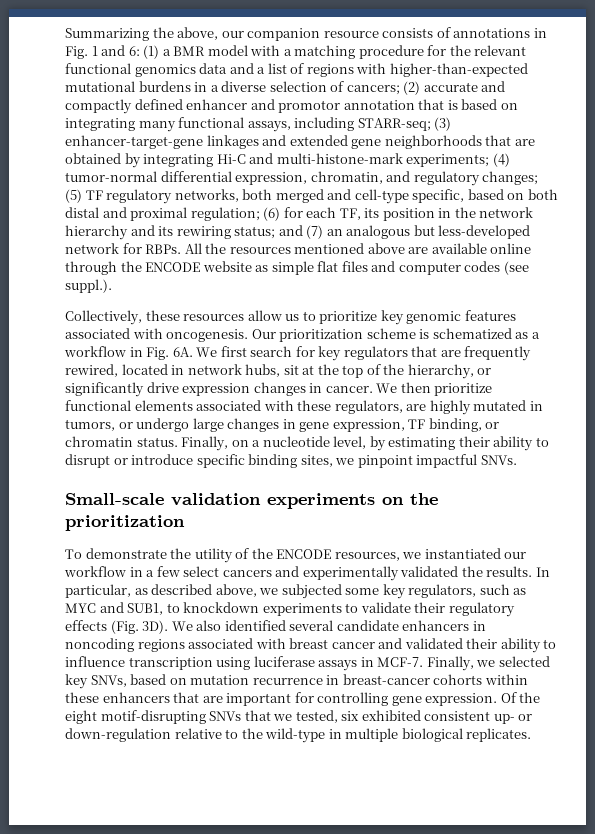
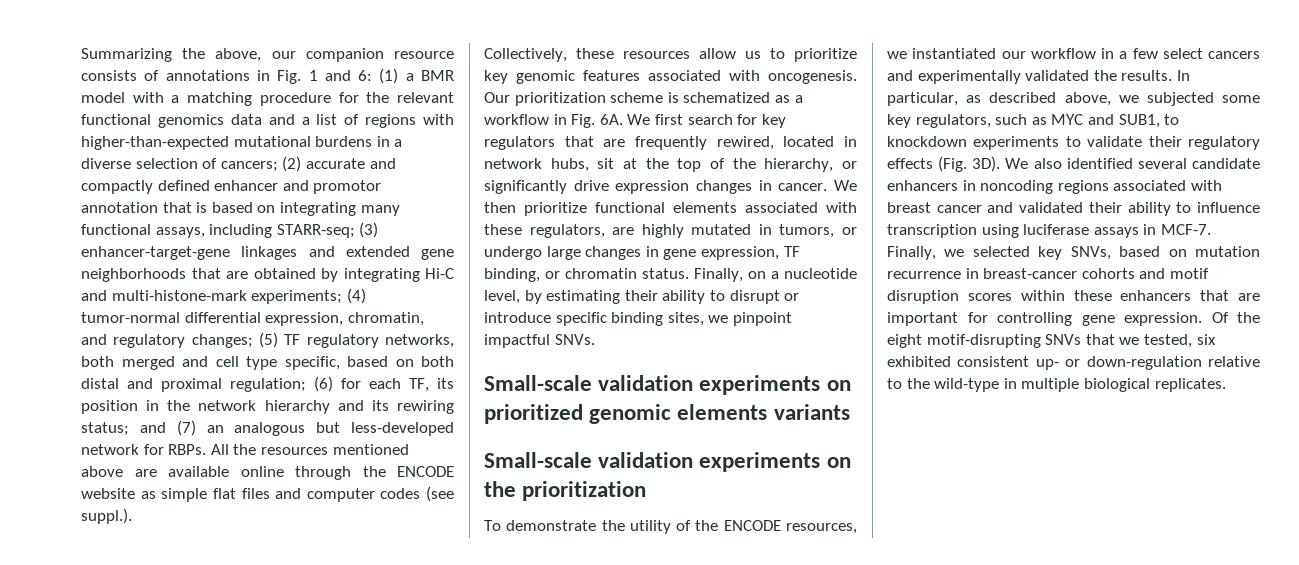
- (5) TF regulatory networks, both merged and cell-type specific, based on both distal and proximal regulation;
+ (5) TF regulatory networks, both merged and cell type specific, based on both distal and proximal regulation;
+ Small-scale validation experiments on prioritized genomic elements variants
- Finally, we selected key SNVs, based on mutation recurrence in breast-cancer cohorts within these enhancers that are important for controlling gene expression.
+ Finally, we selected key SNVs, based on mutation recurrence in breast-cancer cohorts and motif disruption scores within these enhancers that are important for controlling gene expression.

